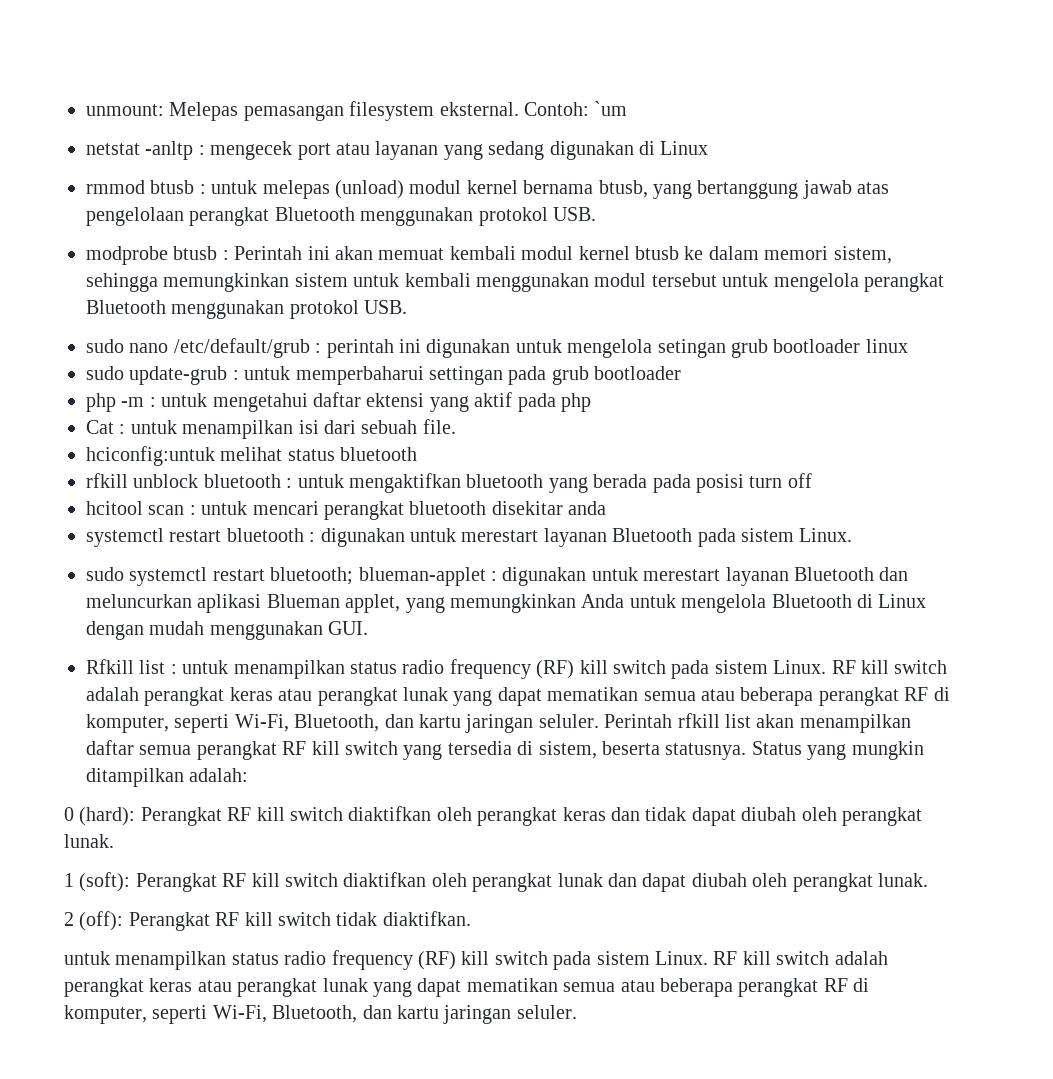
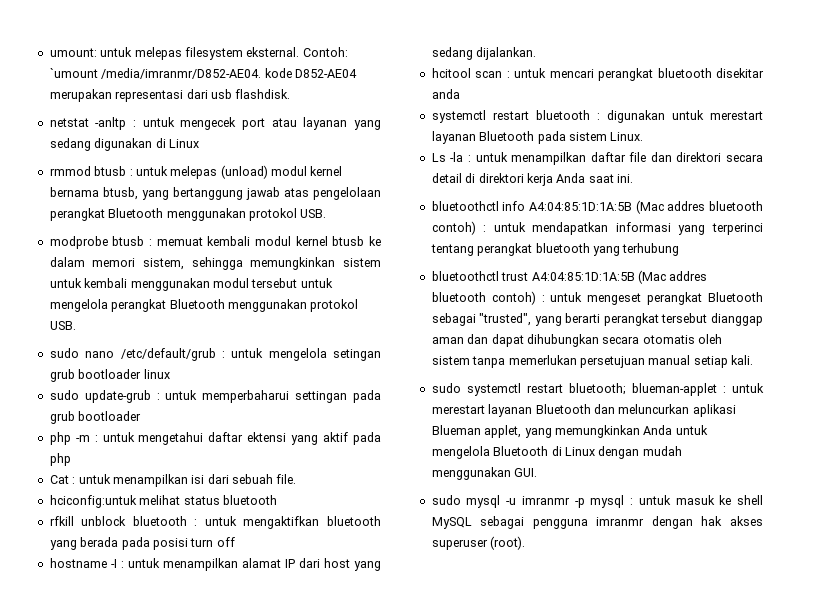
- unmount: Melepas pemasangan filesystem eksternal. Contoh: `um
+ umount: untuk melepas filesystem eksternal. Contoh: `umount /media/imranmr/D852-AE04. kode D852-AE04 merupakan representasi dari usb flashdisk.
- netstat -anltp : mengecek port atau layanan yang sedang digunakan di Linux
+ netstat -anltp : untuk mengecek port atau layanan yang sedang digunakan di Linux
- modprobe btusb : Perintah ini akan memuat kembali modul kernel btusb ke dalam memori sistem, sehingga memungkinkan sistem untuk kembali menggunakan modul tersebut untuk mengelola perangkat Bluetooth menggunakan protokol USB.
+ modprobe btusb : memuat kembali modul kernel btusb ke dalam memori sistem, sehingga memungkinkan sistem untuk kembali menggunakan modul tersebut untuk mengelola perangkat Bluetooth menggunakan protokol USB.
- sudo nano /etc/default/grub : perintah ini digunakan untuk mengelola setingan grub bootloader linux
+ sudo nano /etc/default/grub : untuk mengelola setingan grub bootloader linux
+ hostname -I : untuk menampilkan alamat IP dari host yang sedang dijalankan.
+ Ls -la : untuk menampilkan daftar file dan direktori secara detail di direktori kerja Anda saat ini.
+ bluetoothctl info A4:04:85:1D:1A:5B (Mac addres bluetooth contoh) : untuk mendapatkan informasi yang terperinci tentang perangkat bluetooth yang terhubung
+ bluetoothctl trust A4:04:85:1D:1A:5B (Mac addres bluetooth contoh) : untuk mengeset perangkat Bluetooth sebagai "trusted", yang berarti perangkat tersebut dianggap aman dan dapat dihubungkan secara otomatis oleh sistem tanpa memerlukan persetujuan manual setiap kali.
- sudo systemctl restart bluetooth; blueman-applet : digunakan untuk merestart layanan Bluetooth dan meluncurkan aplikasi Blueman applet, yang memungkinkan Anda untuk mengelola Bluetooth di Linux dengan mudah menggunakan GUI.
+ sudo systemctl restart bluetooth; blueman-applet : untuk merestart layanan Bluetooth dan meluncurkan aplikasi Blueman applet, yang memungkinkan Anda untuk mengelola Bluetooth di Linux dengan mudah menggunakan GUI.
- Rfkill list : untuk menampilkan status radio frequency (RF) kill switch pada sistem Linux. RF kill switch adalah perangkat keras atau perangkat lunak yang dapat mematikan semua atau beberapa perangkat RF di komputer, seperti Wi-Fi, Bluetooth, dan kartu jaringan seluler. Perintah rfkill list akan menampilkan daftar semua perangkat RF kill switch yang tersedia di sistem, beserta statusnya. Status yang mungkin ditampilkan adalah:
- 0 (hard): Perangkat RF kill switch diaktifkan oleh perangkat keras dan tidak dapat diubah oleh perangkat lunak.
- 1 (soft): Perangkat RF kill switch diaktifkan oleh perangkat lunak dan dapat diubah oleh perangkat lunak.
- 2 (off): Perangkat RF kill switch tidak diaktifkan.
- untuk menampilkan status radio frequency (RF) kill switch pada sistem Linux. RF kill switch adalah perangkat keras atau perangkat lunak yang dapat mematikan semua atau beberapa perangkat RF di komputer, seperti Wi-Fi, Bluetooth, dan kartu jaringan seluler.
+ sudo mysql -u imranmr -p mysql : untuk masuk ke shell MySQL sebagai pengguna imranmr dengan hak akses superuser (root).

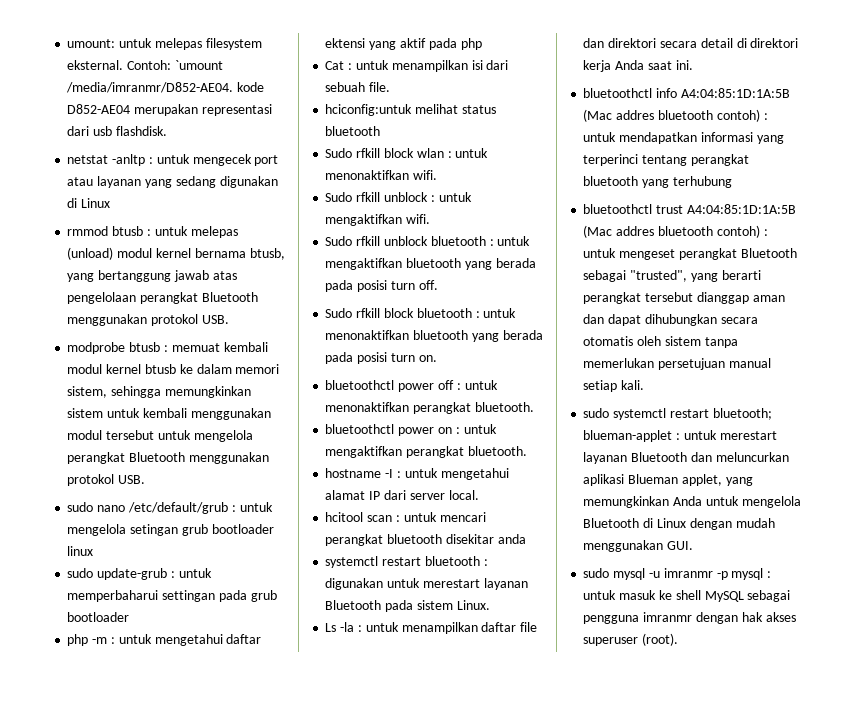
- rfkill unblock bluetooth : untuk mengaktifkan bluetooth yang berada pada posisi turn off
+ Sudo rfkill block wlan : untuk menonaktifkan wifi.
+ Sudo rfkill unblock : untuk mengaktifkan wifi.
+ Sudo rfkill unblock bluetooth : untuk mengaktifkan bluetooth yang berada pada posisi turn off.
+ Sudo rfkill block bluetooth : untuk menonaktifkan bluetooth yang berada pada posisi turn on.
+ bluetoothctl power off : untuk menonaktifkan perangkat bluetooth.
+ bluetoothctl power on : untuk mengaktifkan perangkat bluetooth.
- hostname -I : untuk menampilkan alamat IP dari host yang sedang dijalankan.
+ hostname -I : untuk mengetahui alamat IP dari server local.

